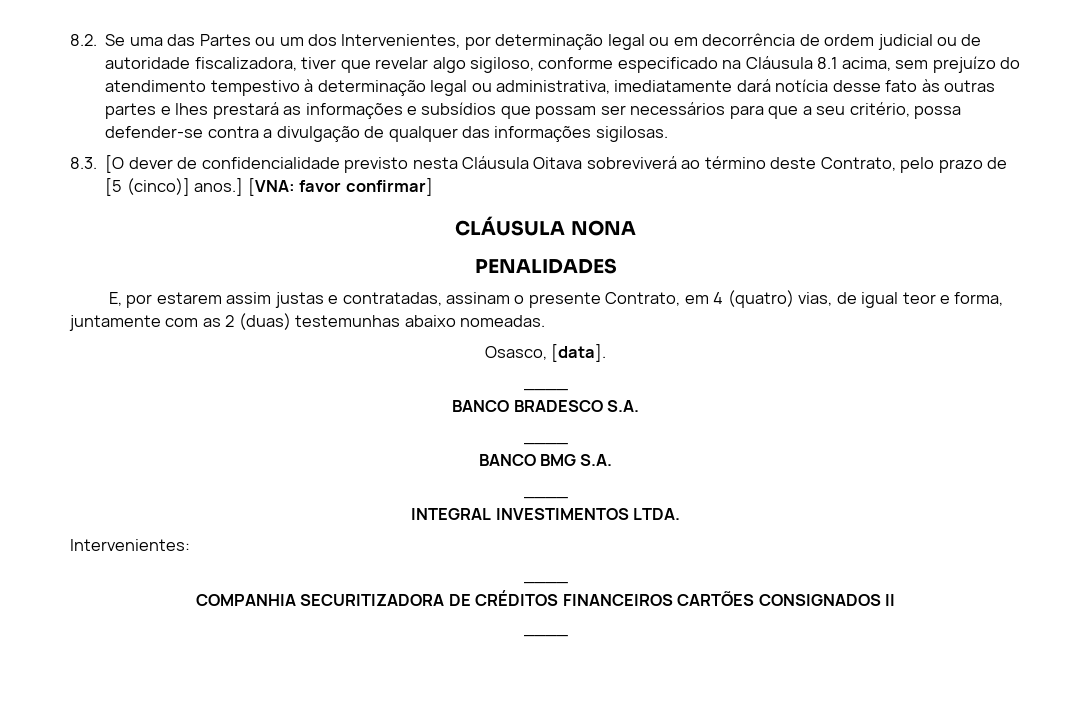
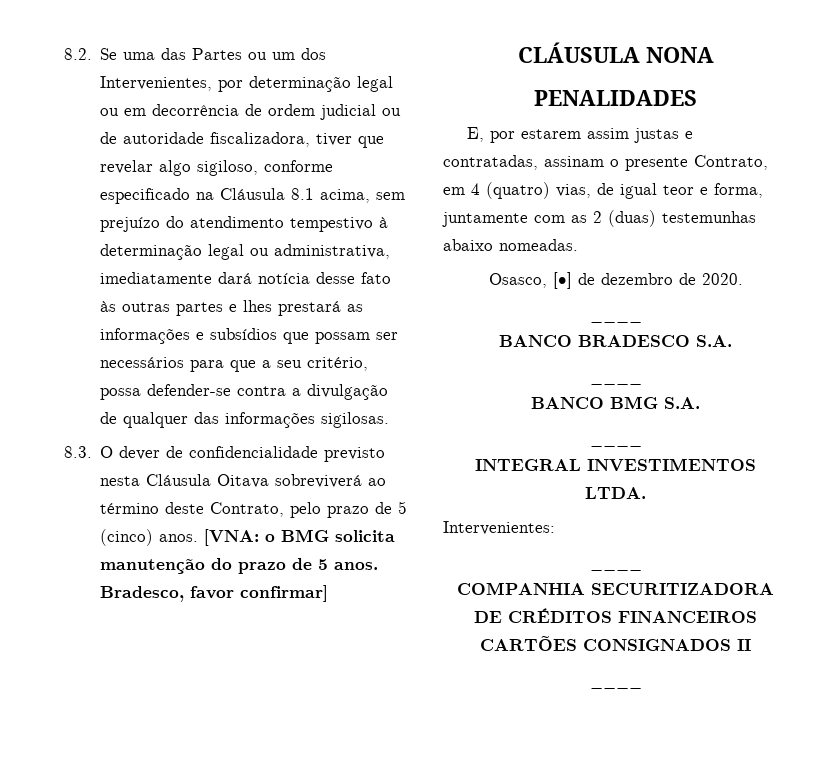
- 8.3. [O dever de confidencialidade previsto nesta Cláusula Oitava sobreviverá ao término deste Contrato, pelo prazo de [5 (cinco)] anos.] [VNA: favor confirmar]
+ 8.3. O dever de confidencialidade previsto nesta Cláusula Oitava sobreviverá ao término deste Contrato, pelo prazo de 5 (cinco) anos. [VNA: o BMG solicita manutenção do prazo de 5 anos. Bradesco, favor confirmar]
- Osasco, [data].
+ Osasco, [•] de dezembro de 2020.

